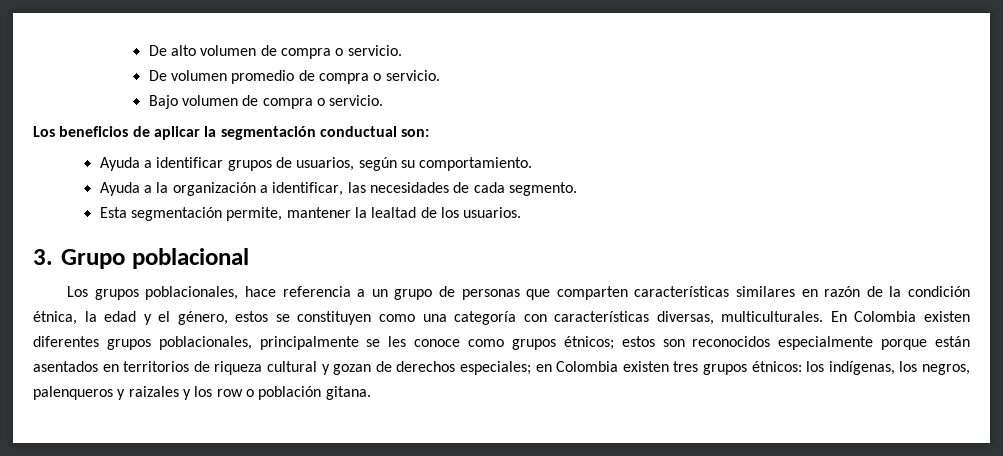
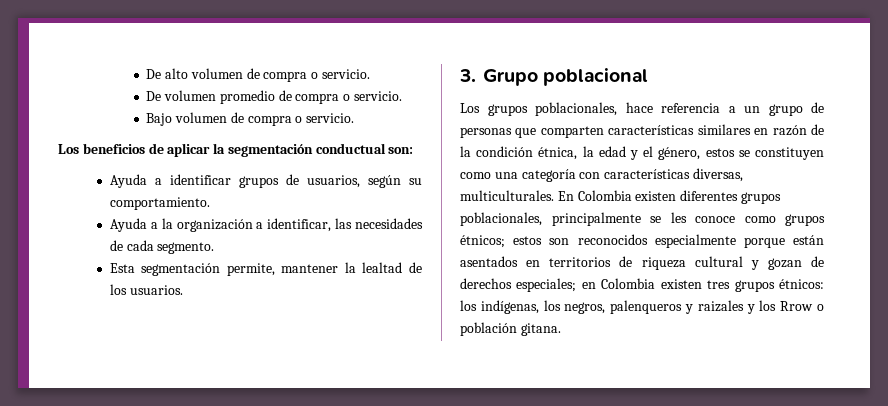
- En Colombia existen diferentes grupos poblacionales, principalmente se les conoce como grupos étnicos; estos son reconocidos especialmente porque están asentados en territorios de riqueza cultural y gozan de derechos especiales; en Colombia existen tres grupos étnicos: los indígenas, los negros, palenqueros y raizales y los row o población gitana.
+ En Colombia existen diferentes grupos poblacionales, principalmente se les conoce como grupos étnicos; estos son reconocidos especialmente porque están asentados en territorios de riqueza cultural y gozan de derechos especiales; en Colombia existen tres grupos étnicos: los indígenas, los negros, palenqueros y raizales y los Rrow o población gitana.

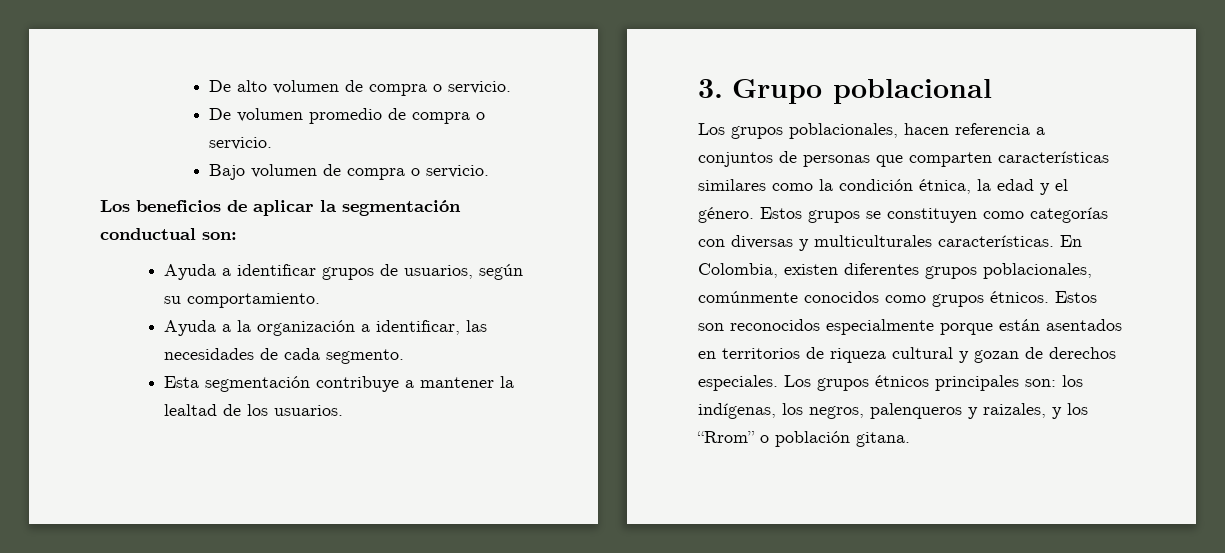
- Esta segmentación permite, mantener la lealtad de los usuarios.
+ Esta segmentación contribuye a mantener la lealtad de los usuarios.
- Los grupos poblacionales, hace referencia a un grupo de personas que comparten características similares en razón de la condición étnica, la edad y el género, estos se constituyen como una categoría con características diversas, multiculturales. En Colombia existen diferentes grupos poblacionales, principalmente se les conoce como grupos étnicos; estos son reconocidos especialmente porque están asentados en territorios de riqueza cultural y gozan de derechos especiales; en Colombia existen tres grupos étnicos: los indígenas, los negros, palenqueros y raizales y los Rrow o población gitana.
+ Los grupos poblacionales, hacen referencia a conjuntos de personas que comparten características similares como la condición étnica, la edad y el género. Estos grupos se constituyen como categorías con diversas y multiculturales características. En Colombia, existen diferentes grupos poblacionales, comúnmente conocidos como grupos étnicos. Estos son reconocidos especialmente porque están asentados en territorios de riqueza cultural y gozan de derechos especiales. Los grupos étnicos principales son: los indígenas, los negros, palenqueros y raizales, y los “Rrom” o población gitana.

